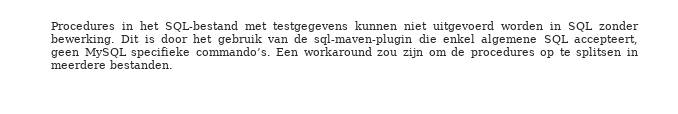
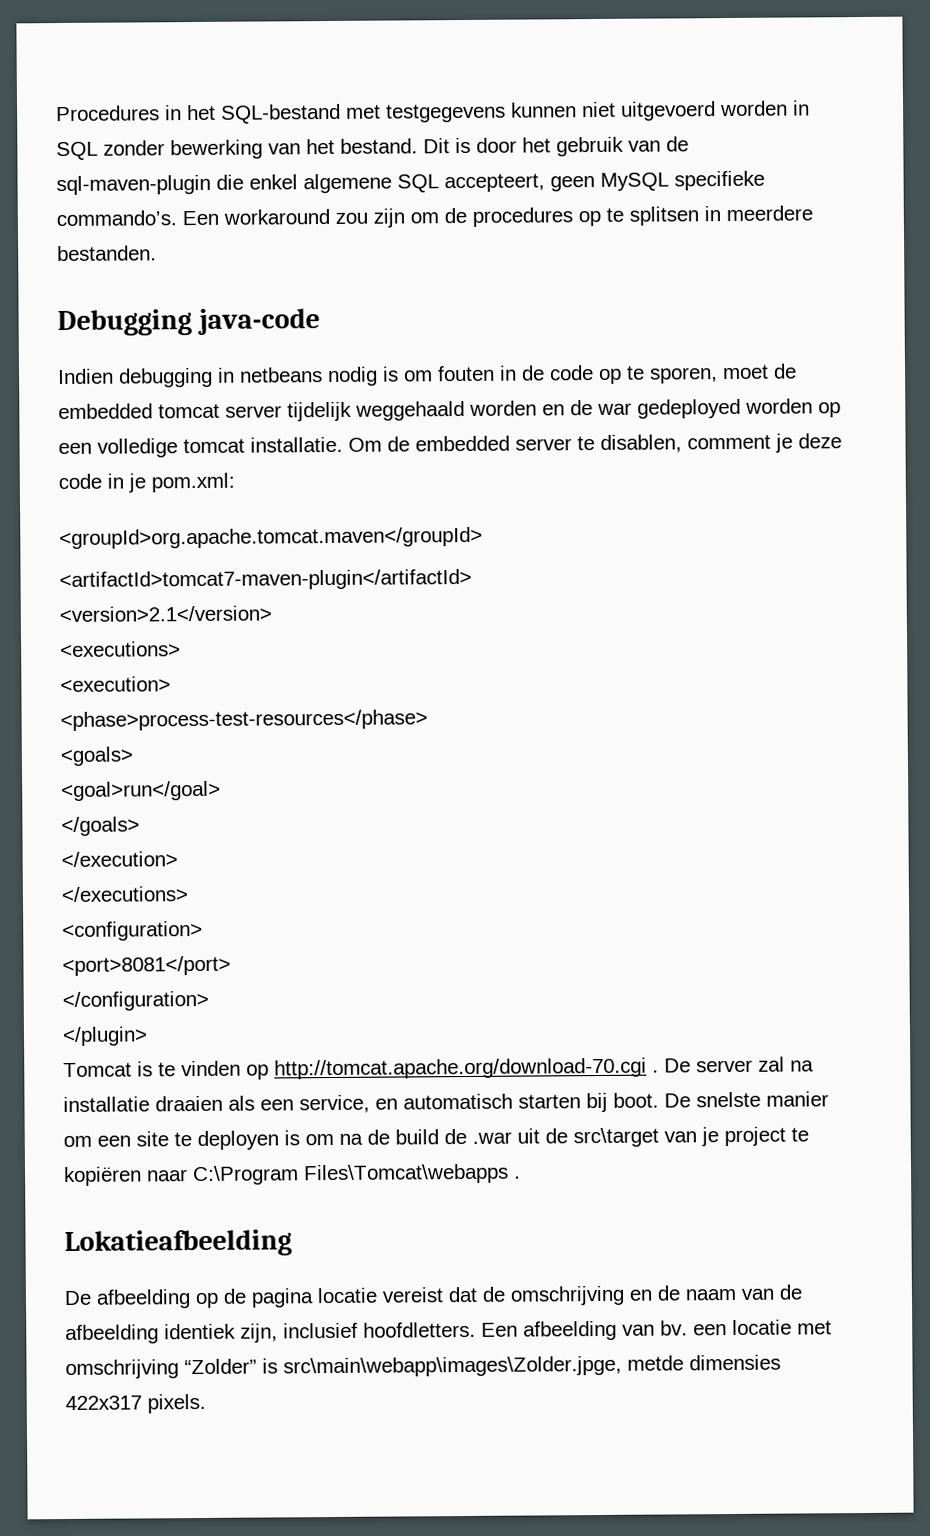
- Procedures in het SQL-bestand met testgegevens kunnen niet uitgevoerd worden in SQL zonder bewerking.
+ Procedures in het SQL-bestand met testgegevens kunnen niet uitgevoerd worden in SQL zonder bewerking van het bestand.
+ Debugging java-code
+ Indien debugging in netbeans nodig is om fouten in de code op te sporen, moet de embedded tomcat server tijdelijk weggehaald worden en de war gedeployed worden op een volledige tomcat installatie. Om de embedded server te disablen, comment je deze code in je pom.xml:
+ <groupId>org.apache.tomcat.maven</groupId>
+ <artifactId>tomcat7-maven-plugin</artifactId>
+ <version>2.1</version>
+ <executions>
+ <execution>
+ <phase>process-test-resources</phase>
+ <goals>
+ <goal>run</goal>
+ </goals>
+ </execution>
+ </executions>
+ <configuration>
+ <port>8081</port>
+ </configuration>
+ </plugin>
+ Tomcat is te vinden op http://tomcat.apache.org/download-70.cgi . De server zal na installatie draaien als een service, en automatisch starten bij boot. De snelste manier om een site te deployen is om na de build de .war uit de src\target van je project te kopiëren naar C:\Program Files\Tomcat\webapps .
+ Lokatieafbeelding
+ De afbeelding op de pagina locatie vereist dat de omschrijving en de naam van de afbeelding identiek zijn, inclusief hoofdletters. Een afbeelding van bv. een locatie met omschrijving “Zolder” is src\main\webapp\images\Zolder.jpge, metde dimensies 422x317 pixels.

